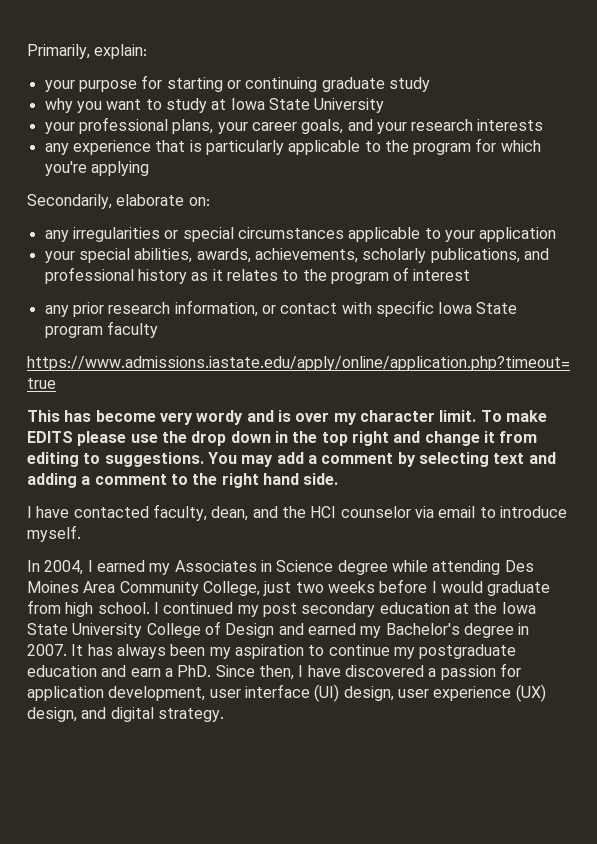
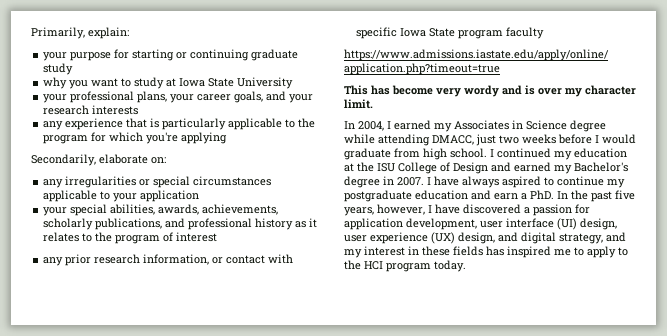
- To make EDITS please use the drop down in the top right and change it from editing to suggestions. You may add a comment by selecting text and adding a comment to the right hand side.
- I have contacted faculty, dean, and the HCI counselor via email to introduce myself.
- In 2004, I earned my Associates in Science degree while attending Des Moines Area Community College, just two weeks before I would graduate from high school.
+ In 2004, I earned my Associates in Science degree while attending DMACC, just two weeks before I would graduate from high school.
- I continued my post secondary education at the Iowa State University College of Design and earned my Bachelor's degree in 2007.
+ I continued my education at the ISU College of Design and earned my Bachelor's degree in 2007.
- It has always been my aspiration to continue my postgraduate education and earn a PhD. Since then, I have discovered a passion for application development, user interface (UI) design, user experience (UX) design, and digital strategy.
+ I have always aspired to continue my postgraduate education and earn a PhD. In the past five years, however, I have discovered a passion for application development, user interface (UI) design, user experience (UX) design, and digital strategy, and my interest in these fields has inspired me to apply to the HCI program today.

